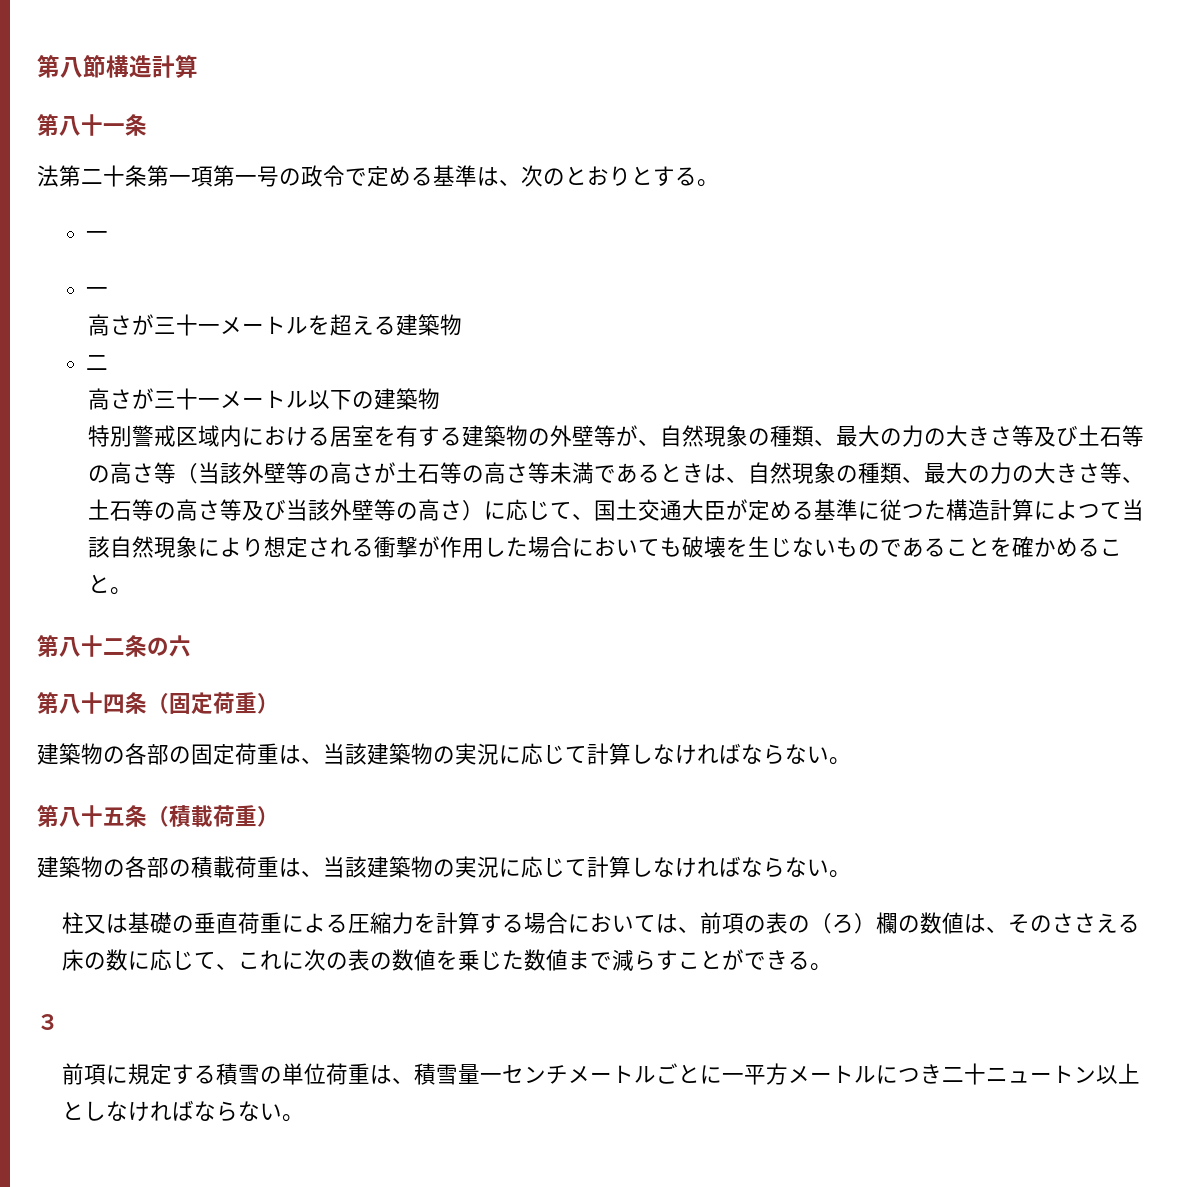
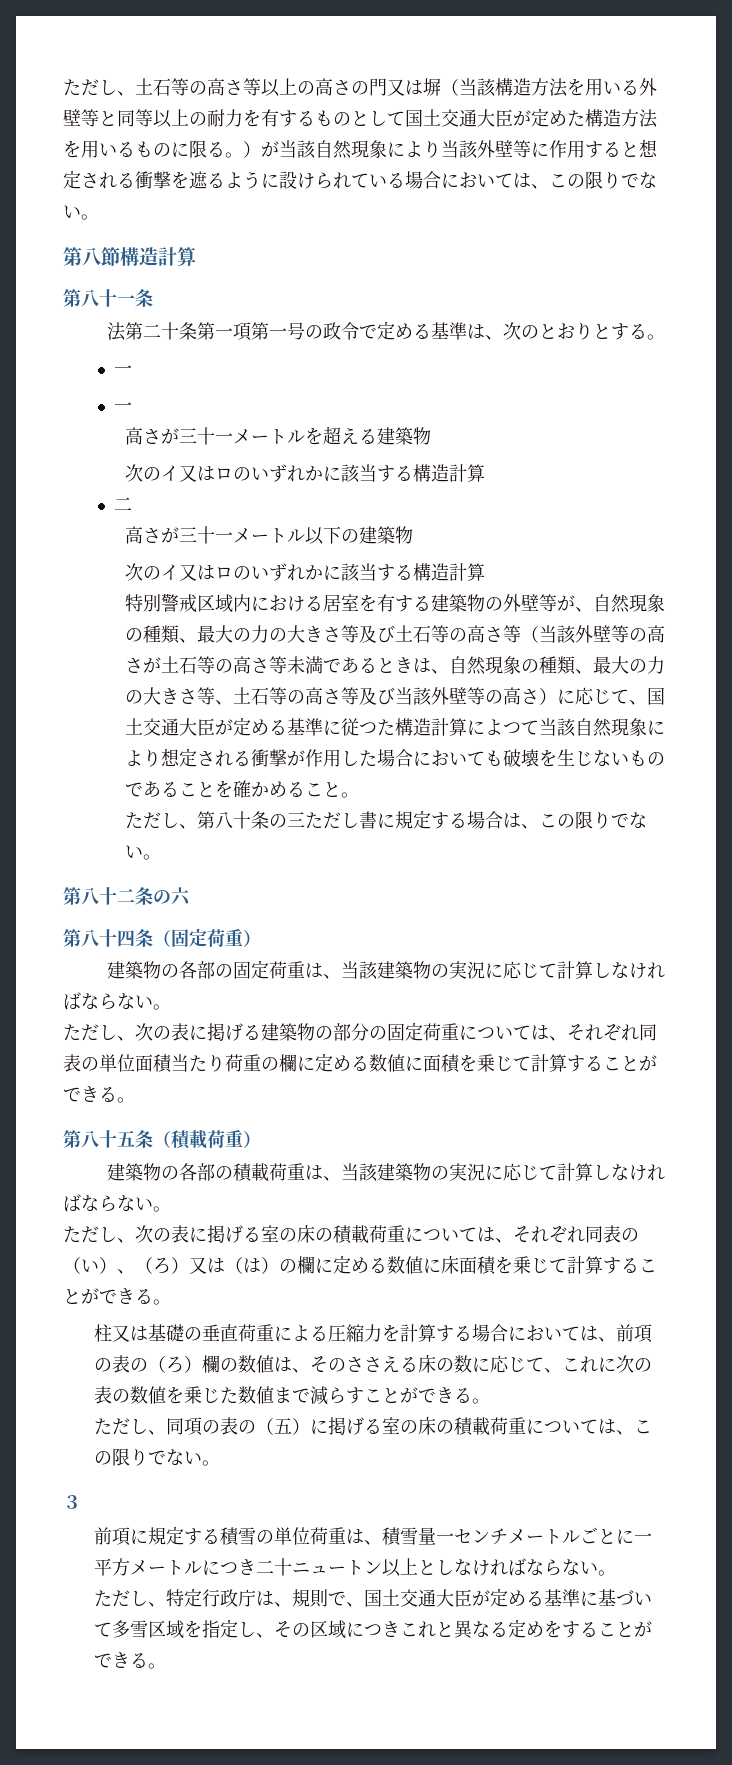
+ ただし、土石等の高さ等以上の高さの門又は塀（当該構造方法を用いる外壁等と同等以上の耐力を有するものとして国土交通大臣が定めた構造方法を用いるものに限る。）が当該自然現象により当該外壁等に作用すると想定される衝撃を遮るように設けられている場合においては、この限りでない。
  高さが三十一メートルを超える建築物
+ 次のイ又はロのいずれかに該当する構造計算
  高さが三十一メートル以下の建築物
+ 次のイ又はロのいずれかに該当する構造計算
+ ただし、第八十条の三ただし書に規定する場合は、この限りでない。
+ ただし、次の表に掲げる建築物の部分の固定荷重については、それぞれ同表の単位面積当たり荷重の欄に定める数値に面積を乗じて計算することができる。
+ ただし、次の表に掲げる室の床の積載荷重については、それぞれ同表の（い）、（ろ）又は（は）の欄に定める数値に床面積を乗じて計算することができる。
+ ただし、同項の表の（五）に掲げる室の床の積載荷重については、この限りでない。
+ ただし、特定行政庁は、規則で、国土交通大臣が定める基準に基づいて多雪区域を指定し、その区域につきこれと異なる定めをすることができる。

